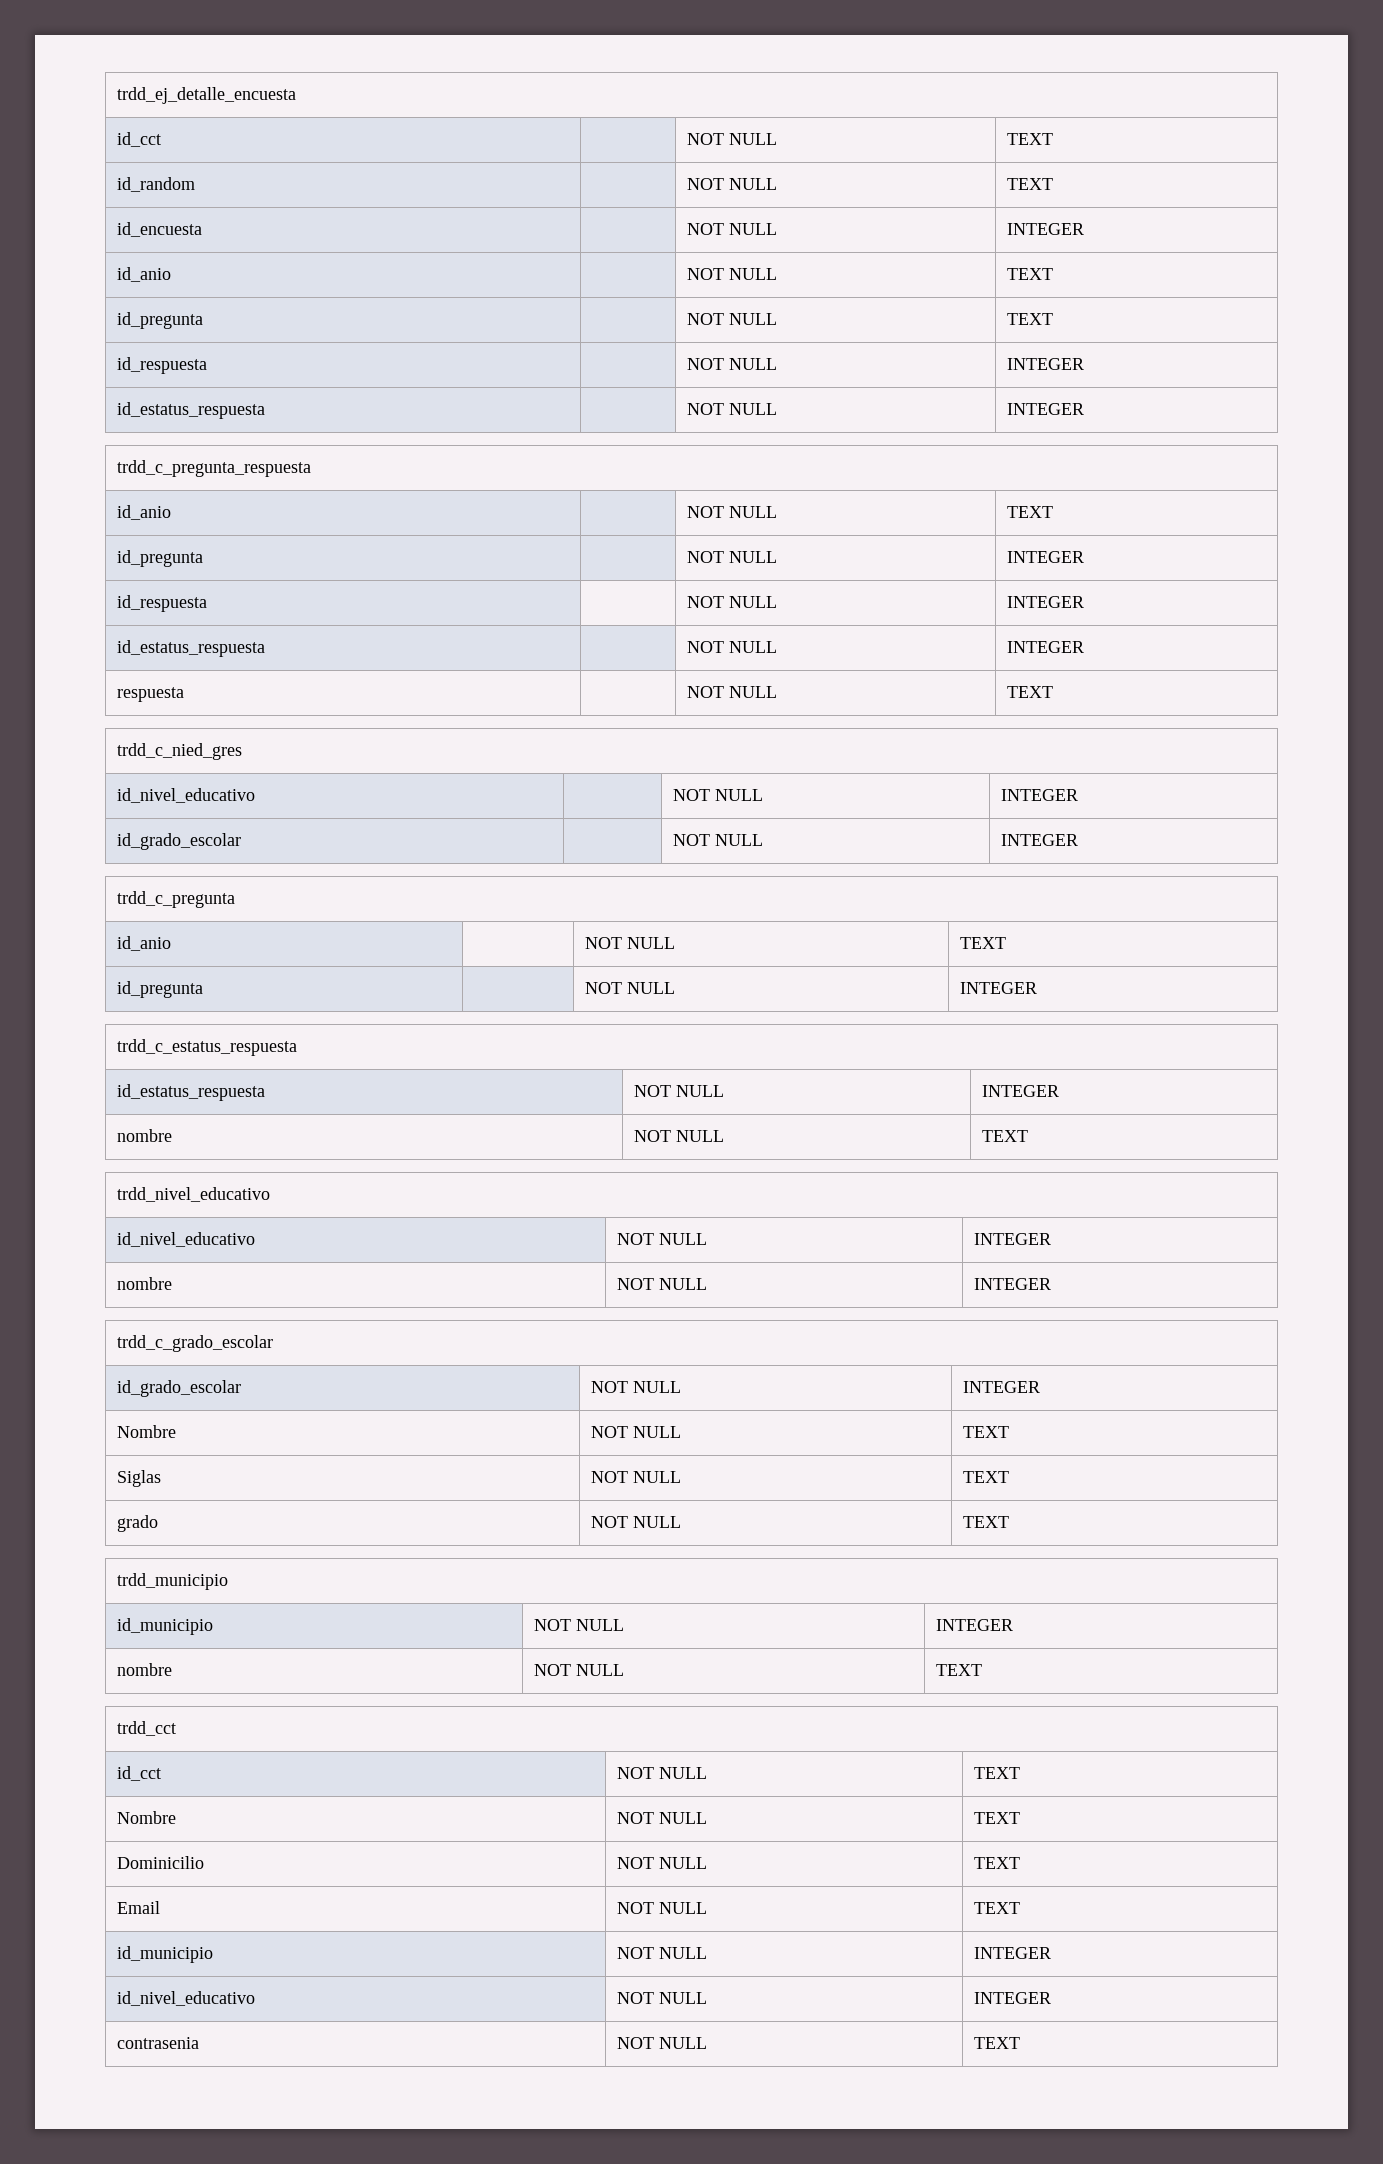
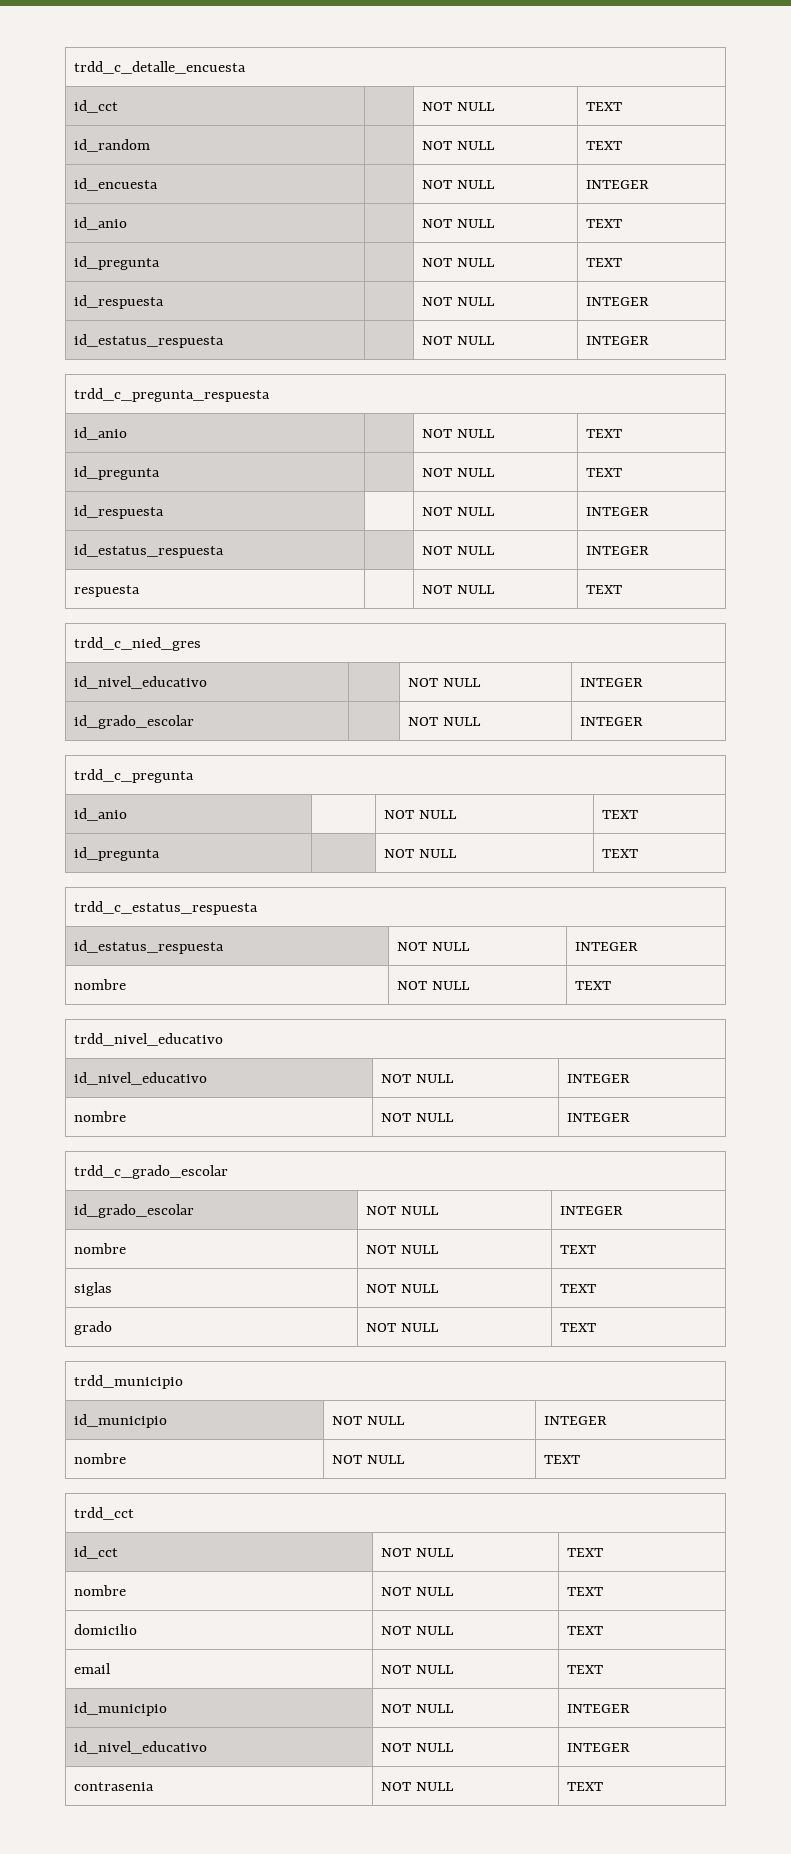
- trdd_ej_detalle_encuesta
+ trdd_c_detalle_encuesta
  trdd_c_pregunta_respuesta
  id_anio | | NOT NULL | TEXT
- id_pregunta | | NOT NULL | INTEGER
+ id_pregunta | | NOT NULL | TEXT
  trdd_c_pregunta
  id_anio | | NOT NULL | TEXT
- id_pregunta | | NOT NULL | INTEGER
+ id_pregunta | | NOT NULL | TEXT
  id_grado_escolar | NOT NULL | INTEGER
- Nombre | NOT NULL | TEXT
- Siglas | NOT NULL | TEXT
+ nombre | NOT NULL | TEXT
+ siglas | NOT NULL | TEXT
  id_cct | NOT NULL | TEXT
- Nombre | NOT NULL | TEXT
- Dominicilio | NOT NULL | TEXT
- Email | NOT NULL | TEXT
+ nombre | NOT NULL | TEXT
+ domicilio | NOT NULL | TEXT
+ email | NOT NULL | TEXT

